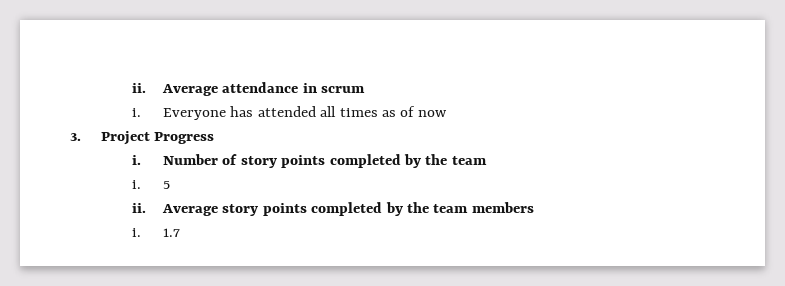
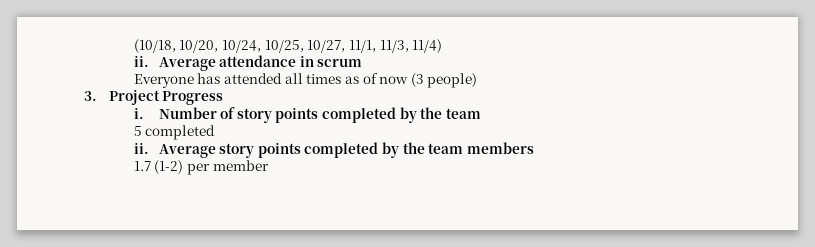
+ (10/18, 10/20, 10/24, 10/25, 10/27, 11/1, 11/3, 11/4)
  Average attendance in scrum
- i. Everyone has attended all times as of now
+ Everyone has attended all times as of now (3 people)
  Number of story points completed by the team
- i. 5
+ 5 completed
- i. 1.7
+ 1.7 (1-2) per member

